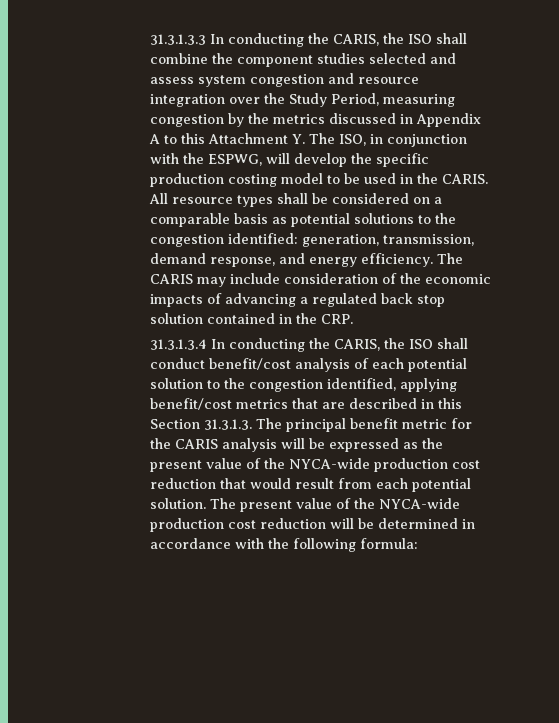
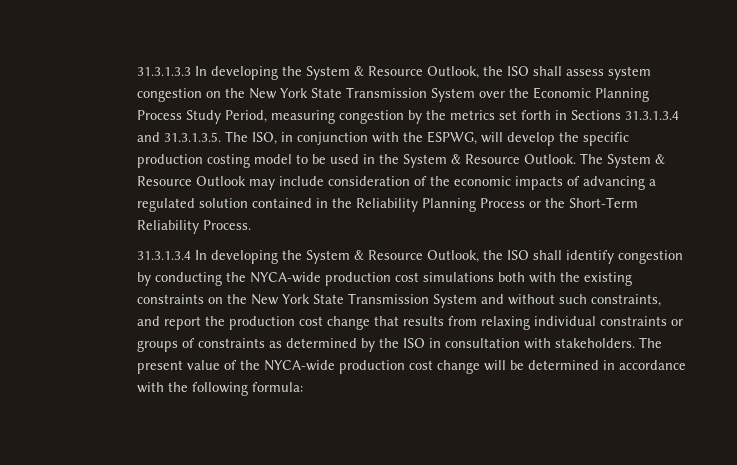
- 31.3.1.3.3 In conducting the CARIS, the ISO shall combine the component studies selected and assess system congestion and resource integration over the Study Period, measuring congestion by the metrics discussed in Appendix A to this Attachment Y. The ISO, in conjunction with the ESPWG, will develop the specific production costing model to be used in the CARIS. All resource types shall be considered on a comparable basis as potential solutions to the congestion identified: generation, transmission, demand response, and energy efficiency. The CARIS may include consideration of the economic impacts of advancing a regulated back stop solution contained in the CRP.
- 31.3.1.3.4 In conducting the CARIS, the ISO shall conduct benefit/cost analysis of each potential solution to the congestion identified, applying benefit/cost metrics that are described in this Section 31.3.1.3. The principal benefit metric for the CARIS analysis will be expressed as the present value of the NYCA-wide production cost reduction that would result from each potential solution.
+ 31.3.1.3.3 In developing the System & Resource Outlook, the ISO shall assess system congestion on the New York State Transmission System over the Economic Planning Process Study Period, measuring congestion by the metrics set forth in Sections 31.3.1.3.4 and 31.3.1.3.5. The ISO, in conjunction with the ESPWG, will develop the specific production costing model to be used in the System & Resource Outlook. The System & Resource Outlook may include consideration of the economic impacts of advancing a regulated solution contained in the Reliability Planning Process or the Short-Term Reliability Process.
+ 31.3.1.3.4 In developing the System & Resource Outlook, the ISO shall identify congestion by conducting the NYCA-wide production cost simulations both with the existing constraints on the New York State Transmission System and without such constraints, and report the production cost change that results from relaxing individual constraints or groups of constraints as determined by the ISO in consultation with stakeholders.
- The present value of the NYCA-wide production cost reduction will be determined in accordance with the following formula:
+ The present value of the NYCA-wide production cost change will be determined in accordance with the following formula:

